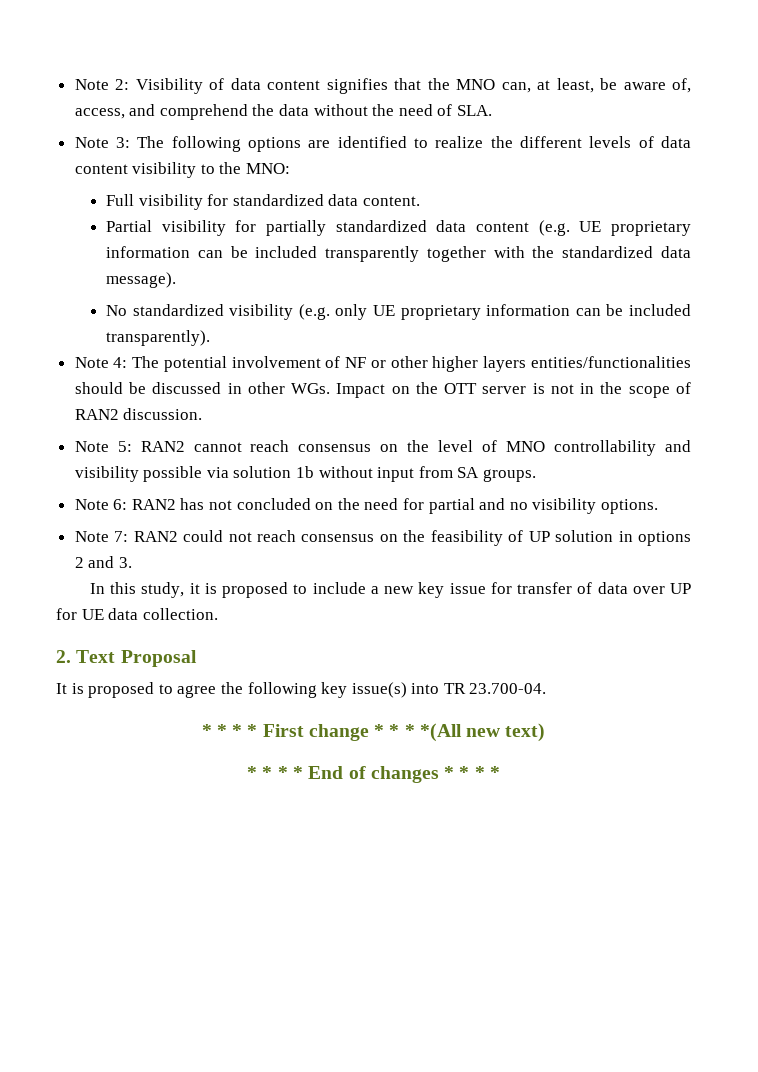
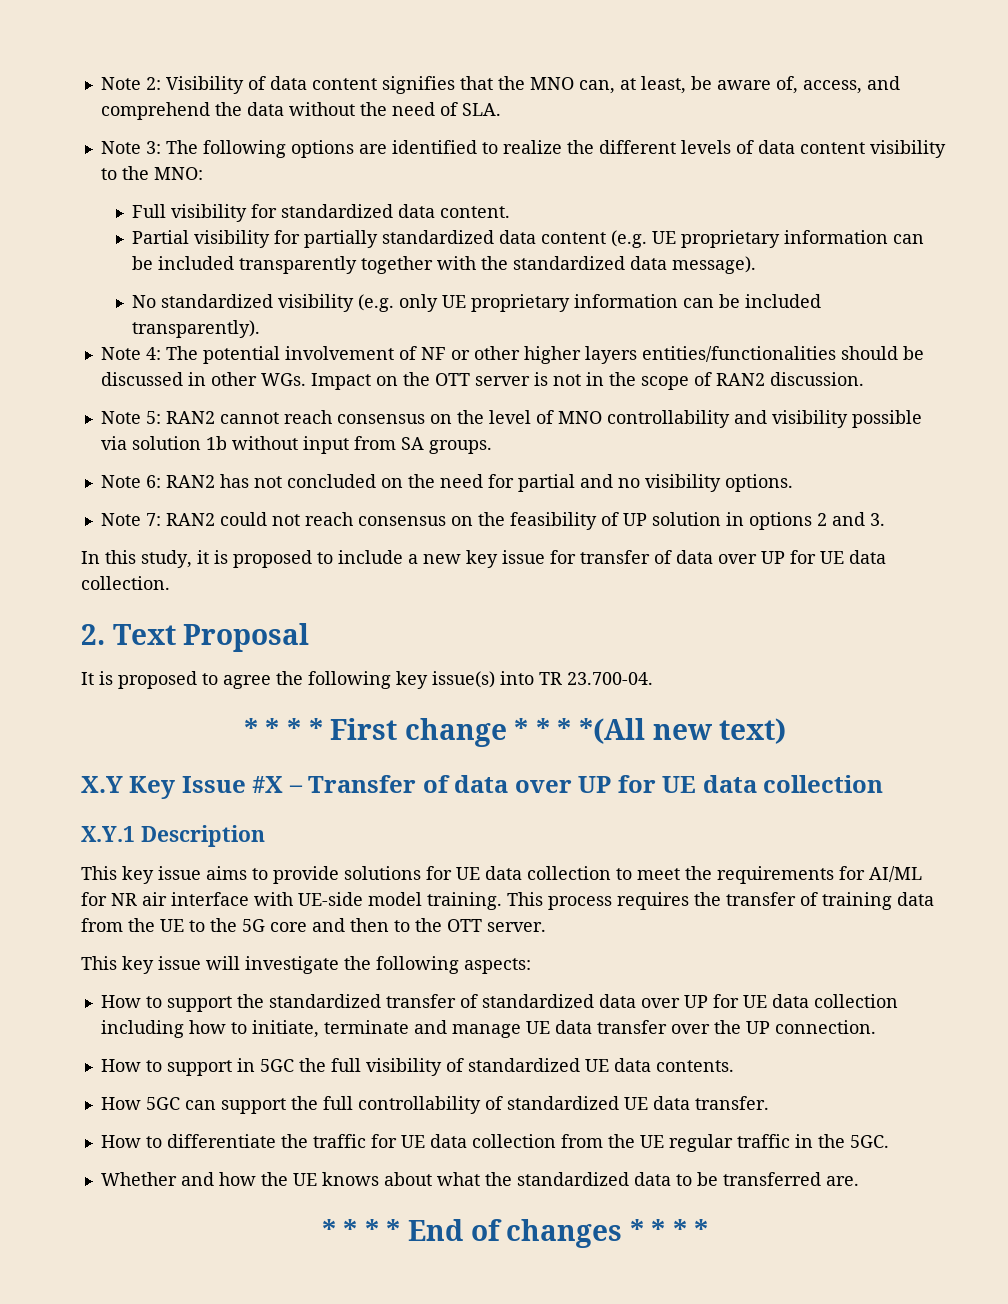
+ X.Y Key Issue #X – Transfer of data over UP for UE data collection
+ X.Y.1 Description
+ This key issue aims to provide solutions for UE data collection to meet the requirements for AI/ML for NR air interface with UE-side model training. This process requires the transfer of training data from the UE to the 5G core and then to the OTT server.
+ This key issue will investigate the following aspects:
+ How to support the standardized transfer of standardized data over UP for UE data collection including how to initiate, terminate and manage UE data transfer over the UP connection.
+ How to support in 5GC the full visibility of standardized UE data contents.
+ How 5GC can support the full controllability of standardized UE data transfer.
+ How to differentiate the traffic for UE data collection from the UE regular traffic in the 5GC.
+ Whether and how the UE knows about what the standardized data to be transferred are.

